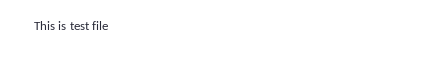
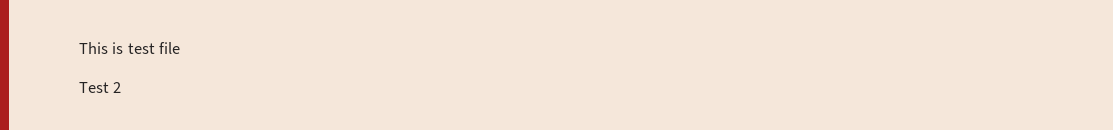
+ Test 2

